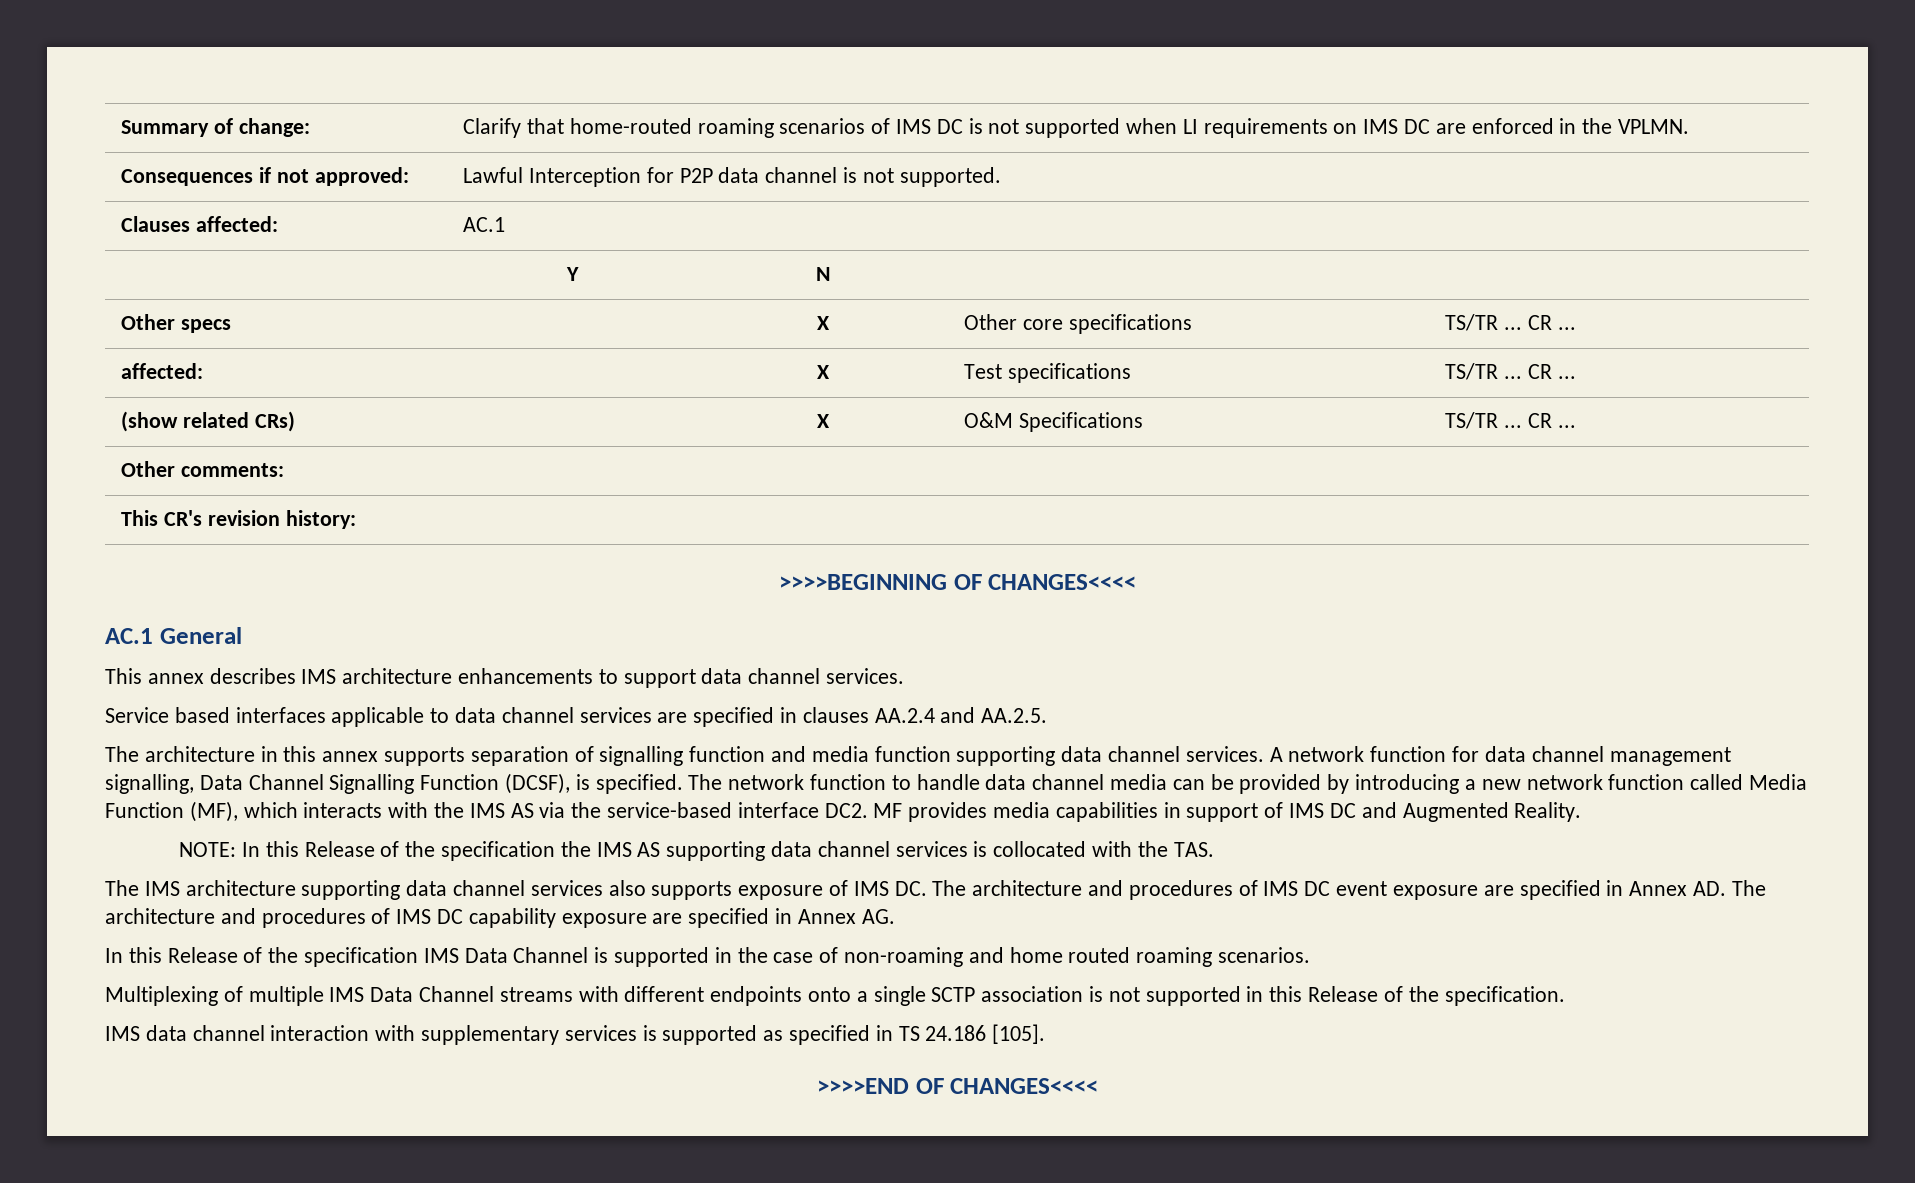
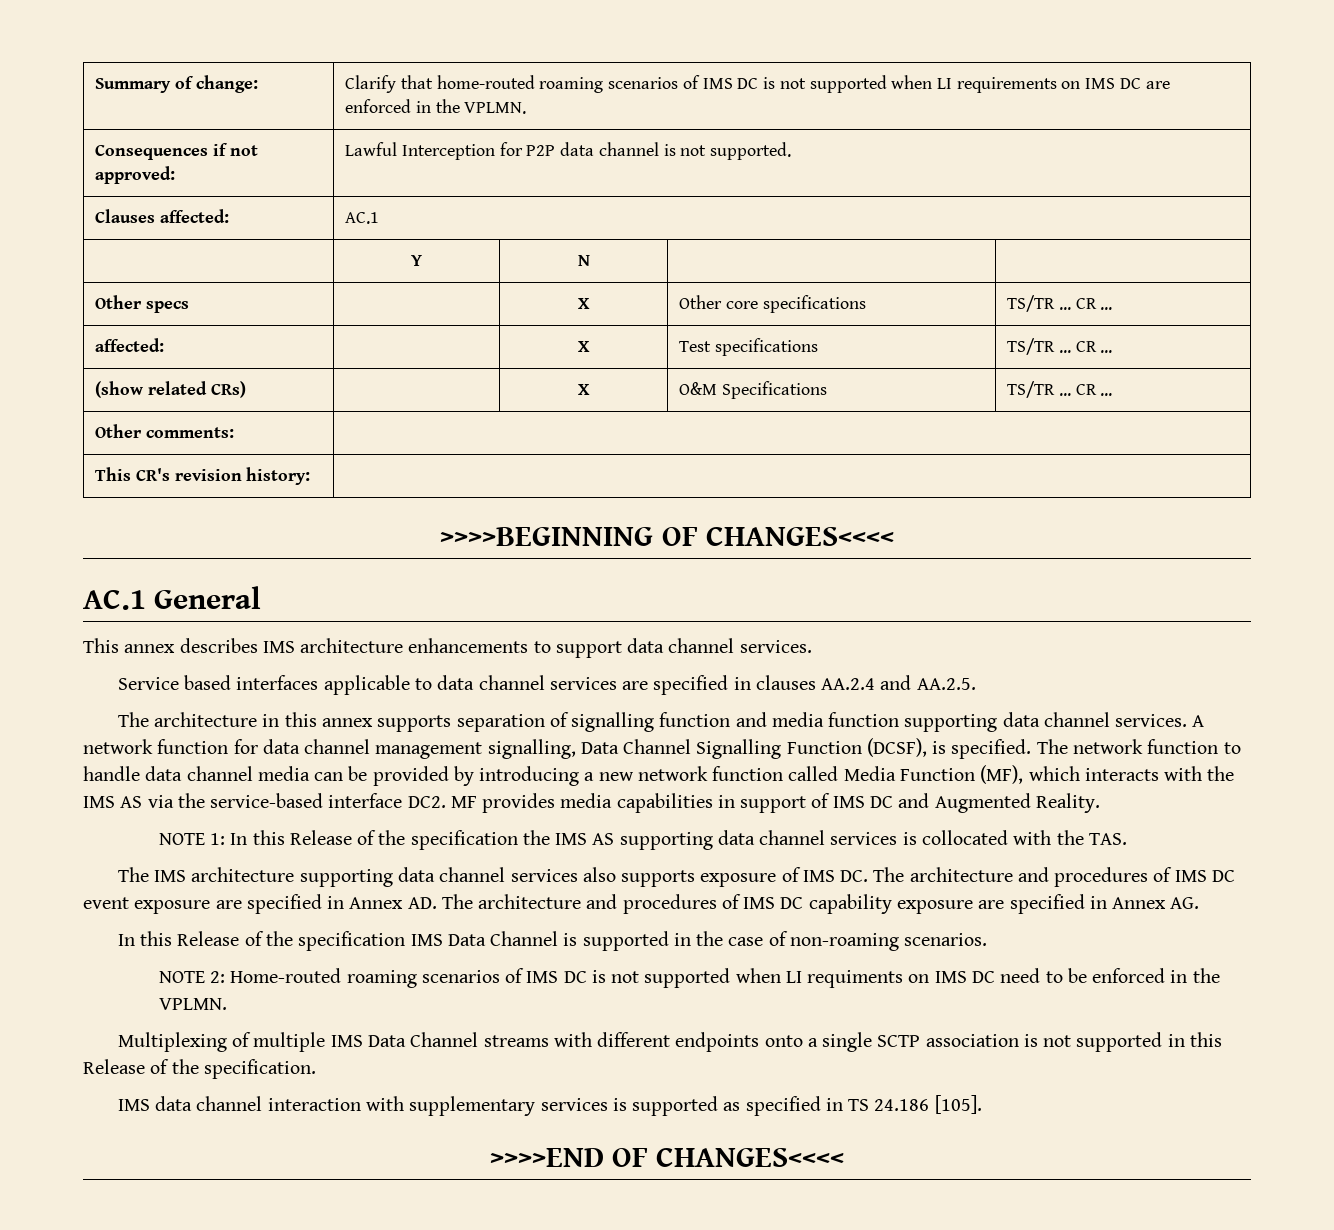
- NOTE: In this Release of the specification the IMS AS supporting data channel services is collocated with the TAS.
+ NOTE 1: In this Release of the specification the IMS AS supporting data channel services is collocated with the TAS.
- In this Release of the specification IMS Data Channel is supported in the case of non-roaming and home routed roaming scenarios.
+ In this Release of the specification IMS Data Channel is supported in the case of non-roaming scenarios.
+ NOTE 2: Home-routed roaming scenarios of IMS DC is not supported when LI requiments on IMS DC need to be enforced in the VPLMN.

